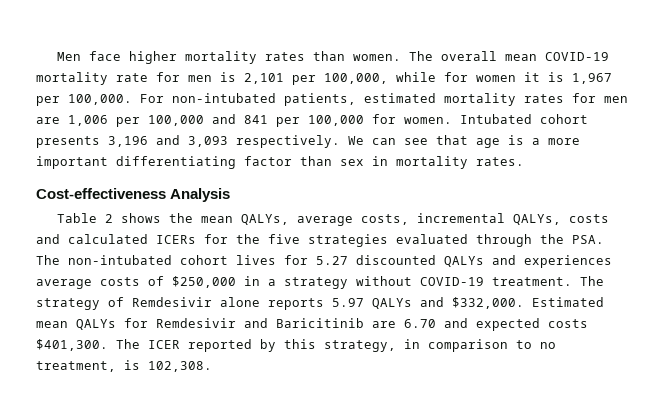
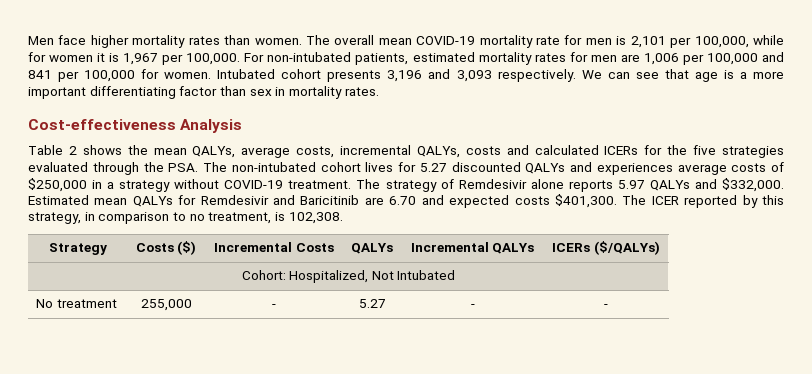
+ Strategy | Costs ($) | Incremental Costs | QALYs | Incremental QALYs | ICERs ($/QALYs)
+ Cohort: Hospitalized, Not Intubated
+ No treatment | 255,000 | - | 5.27 | - | -

